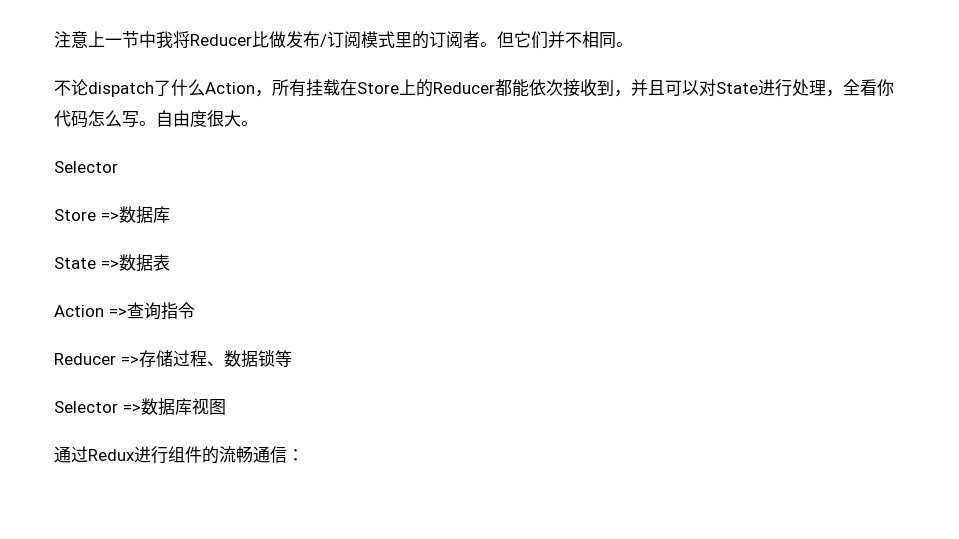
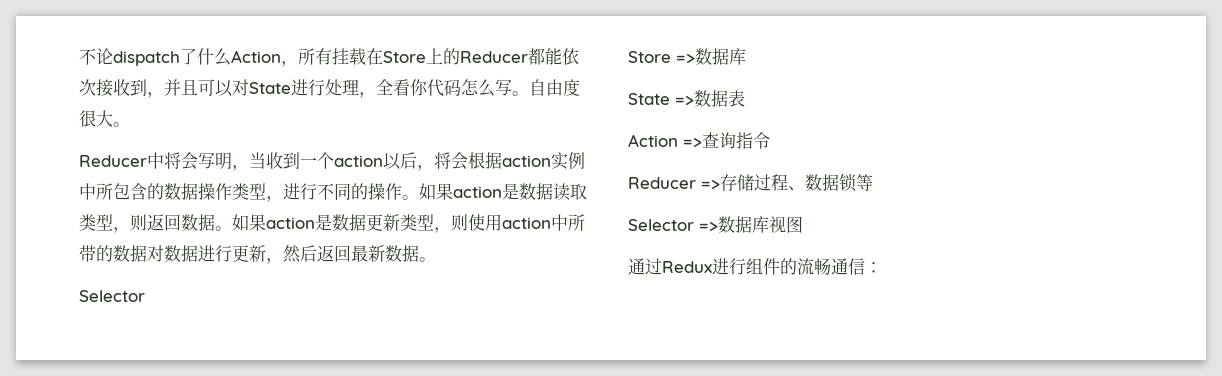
- 注意上一节中我将Reducer比做发布/订阅模式里的订阅者。但它们并不相同。
+ Reducer中将会写明，当收到一个action以后，将会根据action实例中所包含的数据操作类型，进行不同的操作。如果action是数据读取类型，则返回数据。如果action是数据更新类型，则使用action中所带的数据对数据进行更新，然后返回最新数据。

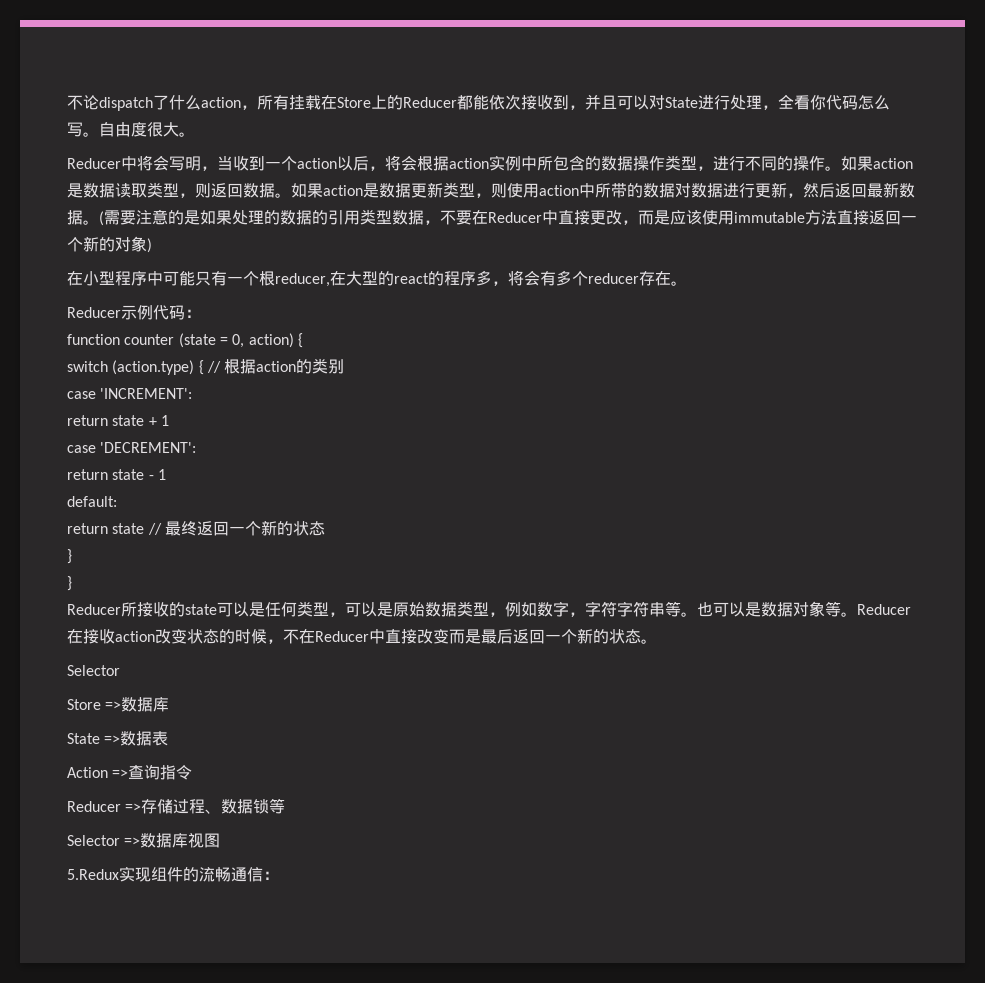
- 不论dispatch了什么Action，所有挂载在Store上的Reducer都能依次接收到，并且可以对State进行处理，全看你代码怎么写。
+ 不论dispatch了什么action，所有挂载在Store上的Reducer都能依次接收到，并且可以对State进行处理，全看你代码怎么写。
+ (需要注意的是如果处理的数据的引用类型数据，不要在Reducer中直接更改，而是应该使用immutable方法直接返回一个新的对象)
+ 在小型程序中可能只有一个根reducer,在大型的react的程序多，将会有多个reducer存在。
+ Reducer示例代码：
+ function counter (state = 0, action) {
+ switch (action.type) { // 根据action的类别
+ case 'INCREMENT':
+ return state + 1
+ case 'DECREMENT':
+ return state - 1
+ default:
+ return state // 最终返回一个新的状态
+ }
+ }
+ Reducer所接收的state可以是任何类型，可以是原始数据类型，例如数字，字符字符串等。也可以是数据对象等。Reducer在接收action改变状态的时候，不在Reducer中直接改变而是最后返回一个新的状态。
- 通过Redux进行组件的流畅通信：
+ 5.Redux实现组件的流畅通信：

